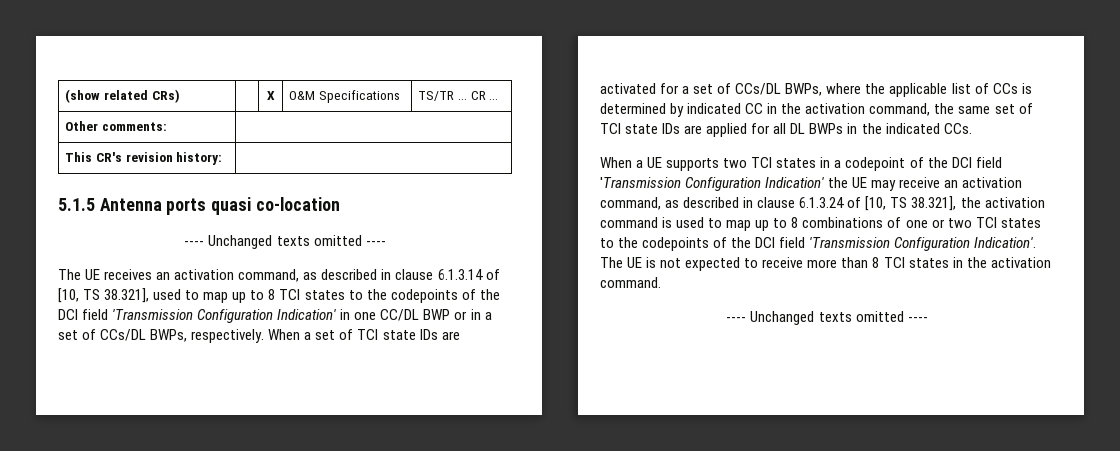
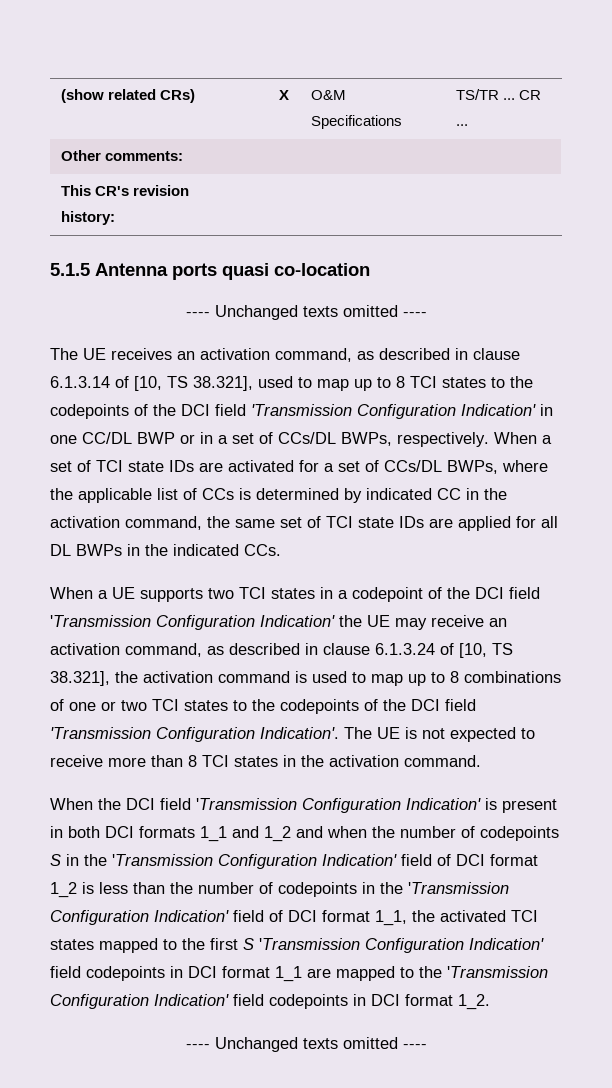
+ When the DCI field 'Transmission Configuration Indication' is present in both DCI formats 1_1 and 1_2 and when the number of codepoints S in the 'Transmission Configuration Indication' field of DCI format 1_2 is less than the number of codepoints in the 'Transmission Configuration Indication' field of DCI format 1_1, the activated TCI states mapped to the first S 'Transmission Configuration Indication' field codepoints in DCI format 1_1 are mapped to the 'Transmission Configuration Indication' field codepoints in DCI format 1_2.

